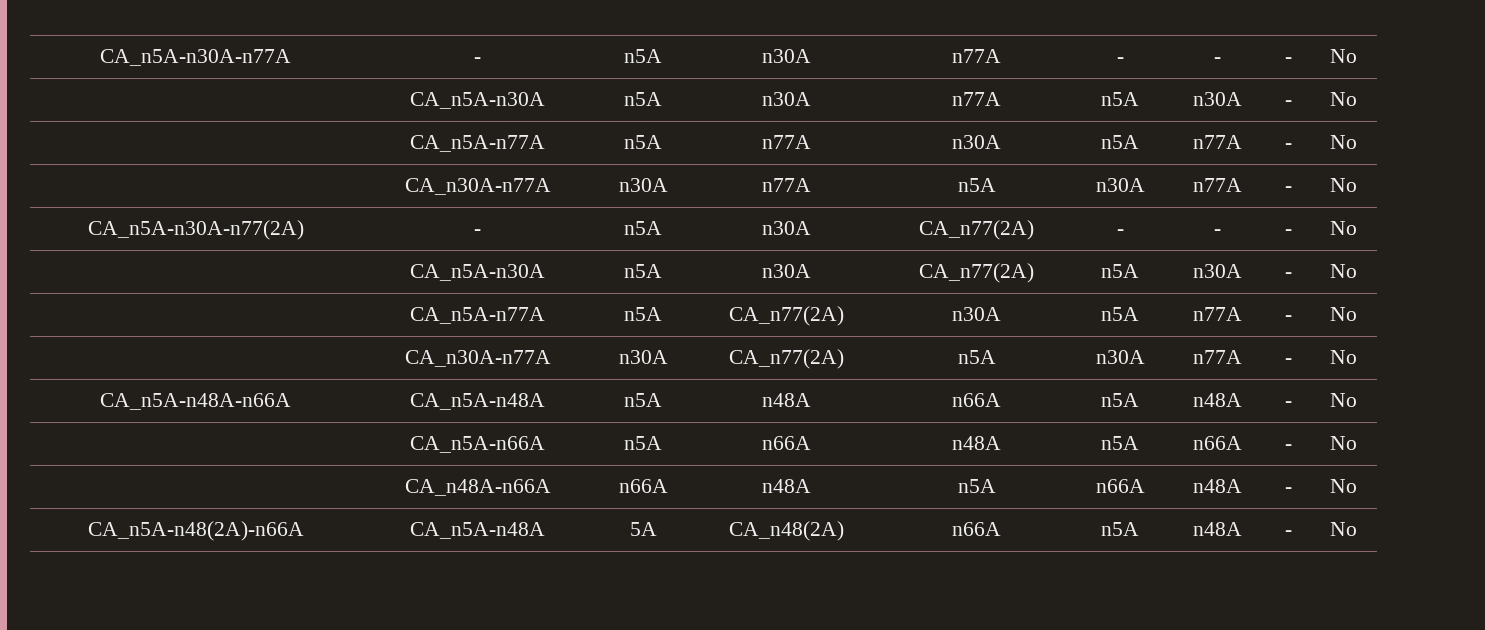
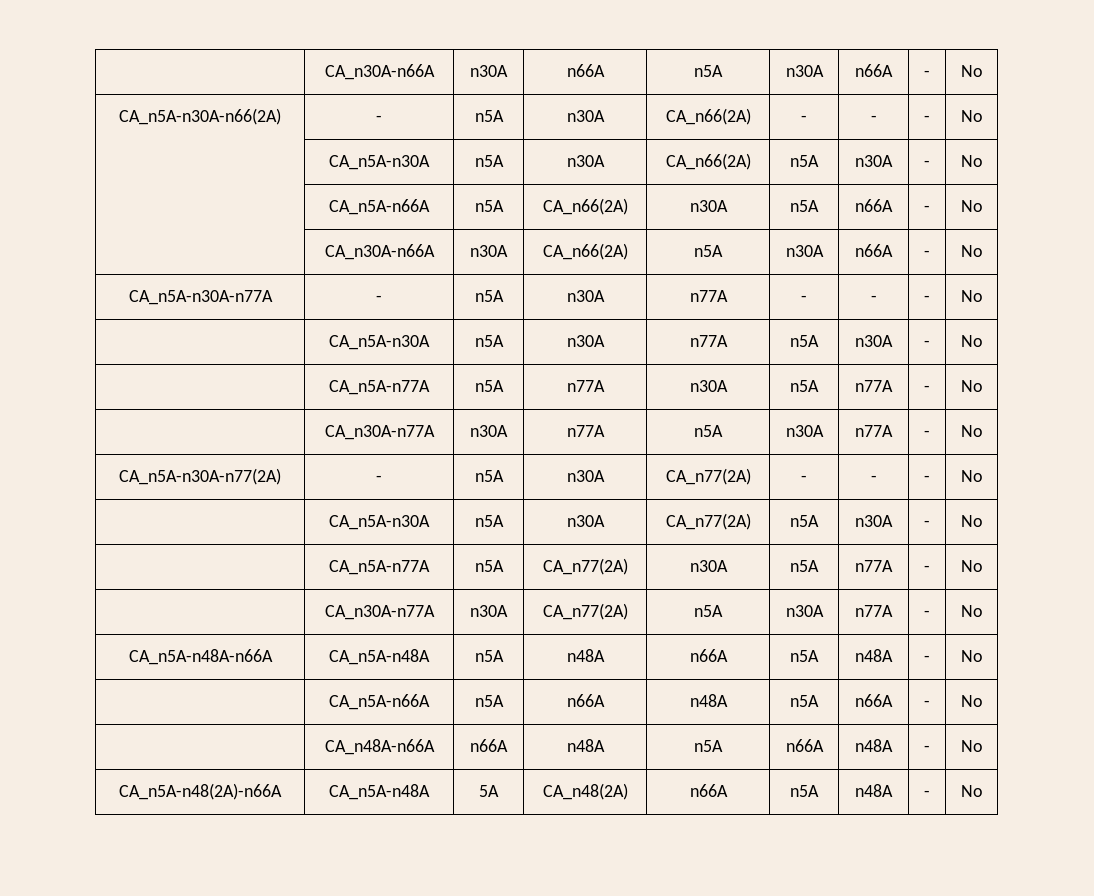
+ | CA_n30A-n66A | n30A | n66A | n5A | n30A | n66A | - | No
+ CA_n5A-n30A-n66(2A) | - | n5A | n30A | CA_n66(2A) | - | - | - | No
+ | CA_n5A-n30A | n5A | n30A | CA_n66(2A) | n5A | n30A | - | No
+ | CA_n5A-n66A | n5A | CA_n66(2A) | n30A | n5A | n66A | - | No
+ | CA_n30A-n66A | n30A | CA_n66(2A) | n5A | n30A | n66A | - | No

